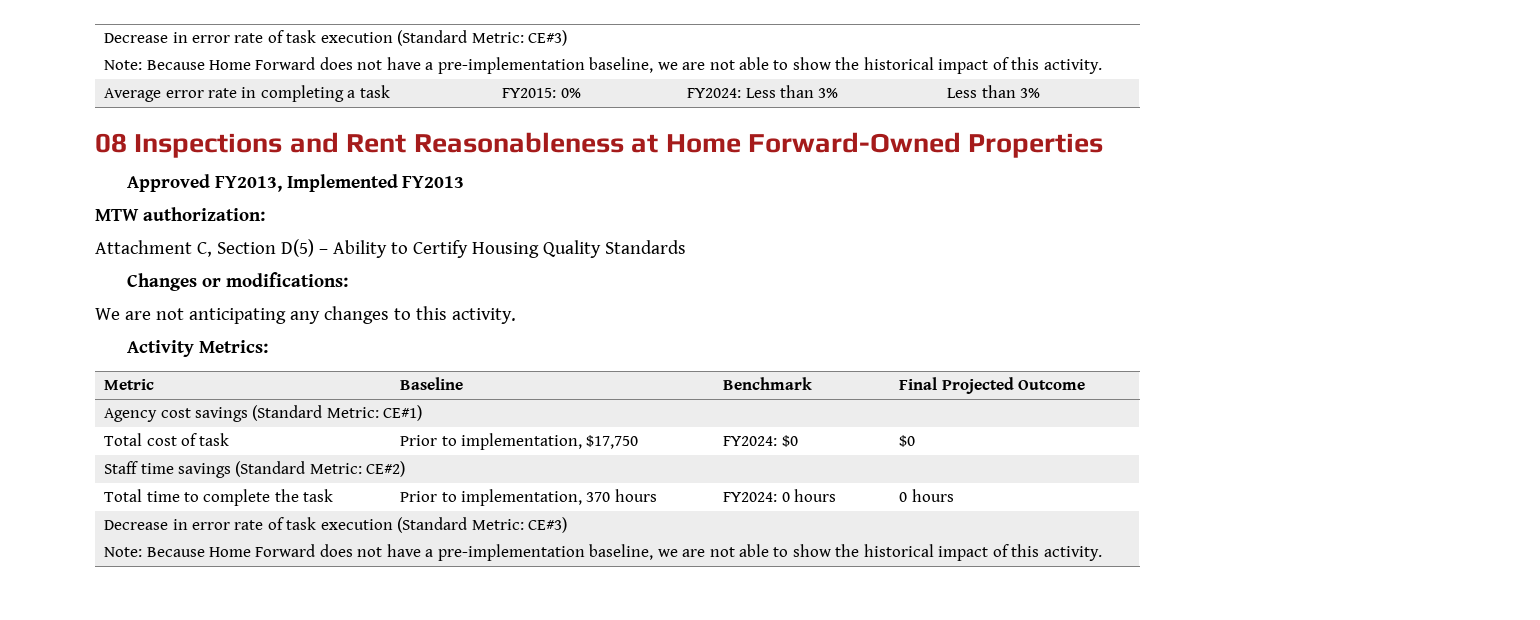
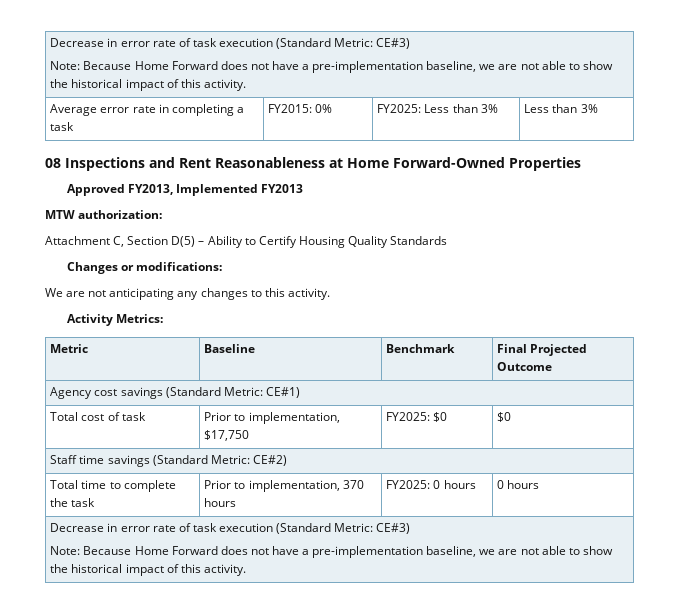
- Average error rate in completing a task | FY2015: 0% | FY2024: Less than 3% | Less than 3%
+ Average error rate in completing a task | FY2015: 0% | FY2025: Less than 3% | Less than 3%
- Total cost of task | Prior to implementation, $17,750 | FY2024: $0 | $0
+ Total cost of task | Prior to implementation, $17,750 | FY2025: $0 | $0
- Total time to complete the task | Prior to implementation, 370 hours | FY2024: 0 hours | 0 hours
+ Total time to complete the task | Prior to implementation, 370 hours | FY2025: 0 hours | 0 hours

